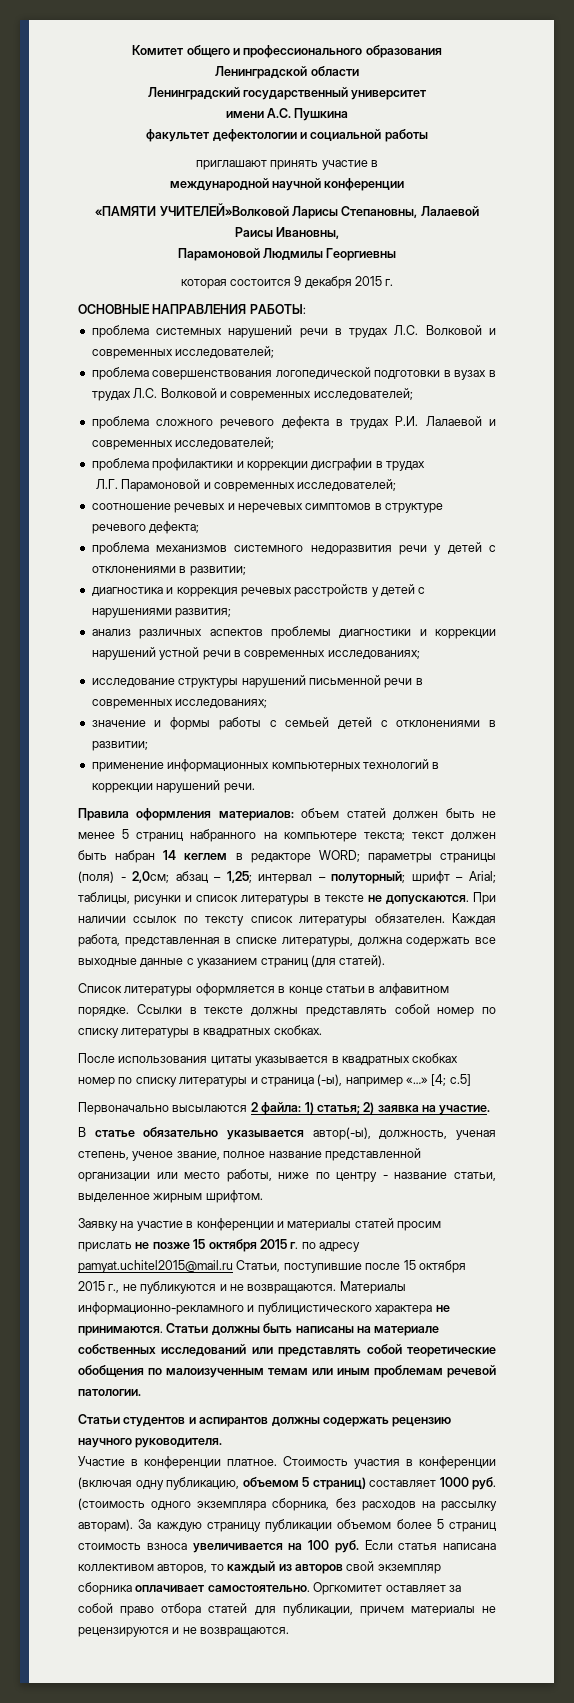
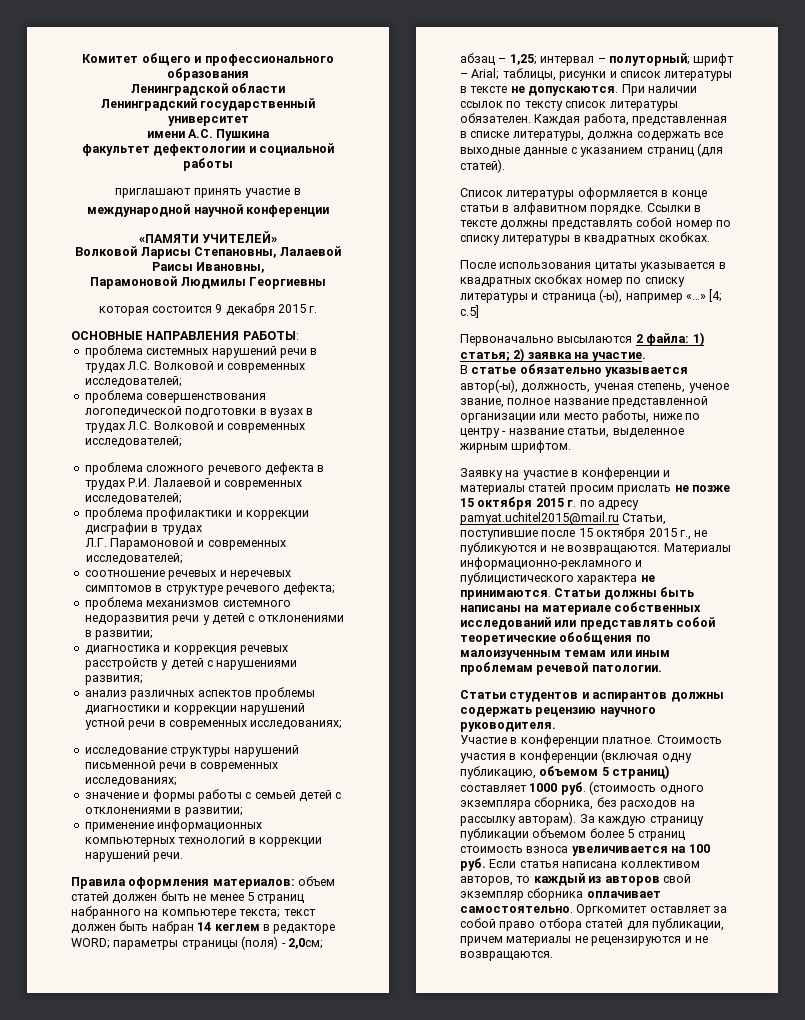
- «ПАМЯТИ УЧИТЕЛЕЙ»Волковой Ларисы Степановны, Лалаевой Раисы Ивановны,
+ «ПАМЯТИ УЧИТЕЛЕЙ»
+ Волковой Ларисы Степановны, Лалаевой Раисы Ивановны,

